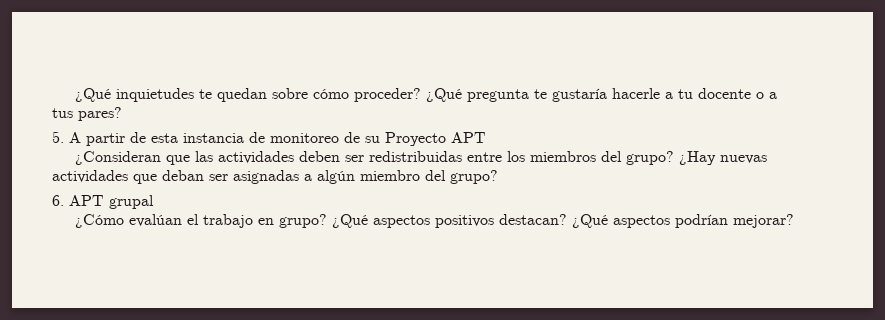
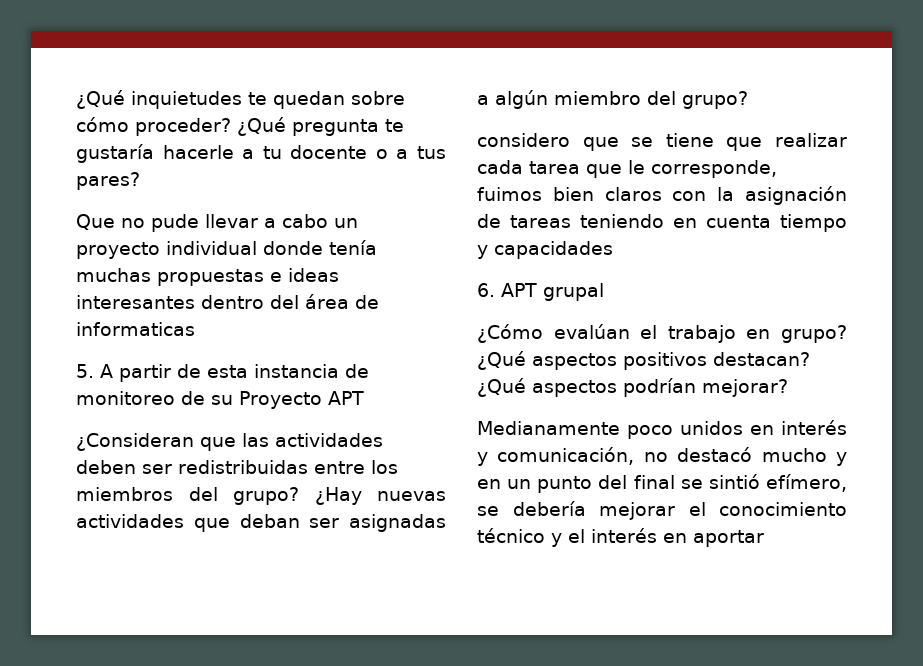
+ Que no pude llevar a cabo un proyecto individual donde tenía muchas propuestas e ideas interesantes dentro del área de informaticas
+ considero que se tiene que realizar cada tarea que le corresponde, fuimos bien claros con la asignación de tareas teniendo en cuenta tiempo y capacidades
+ Medianamente poco unidos en interés y comunicación, no destacó mucho y en un punto del final se sintió efímero, se debería mejorar el conocimiento técnico y el interés en aportar

